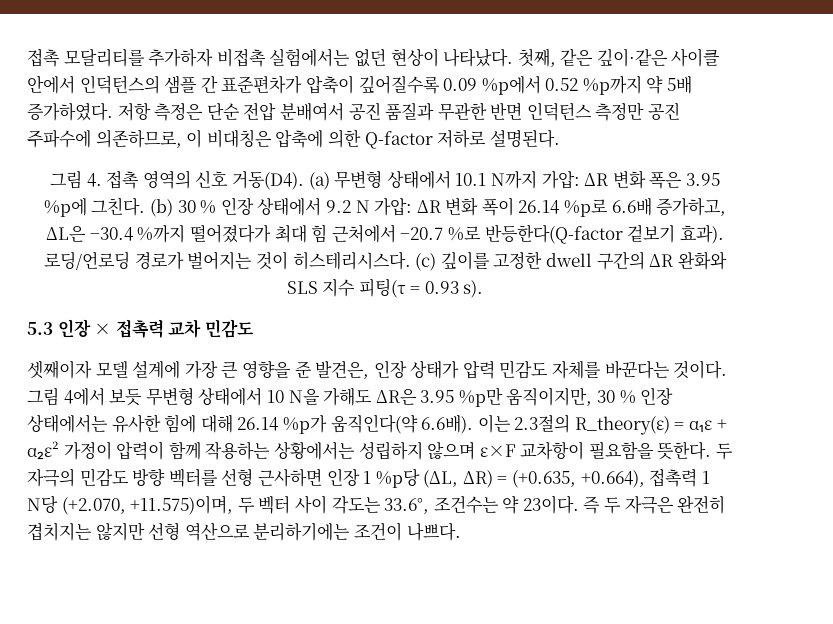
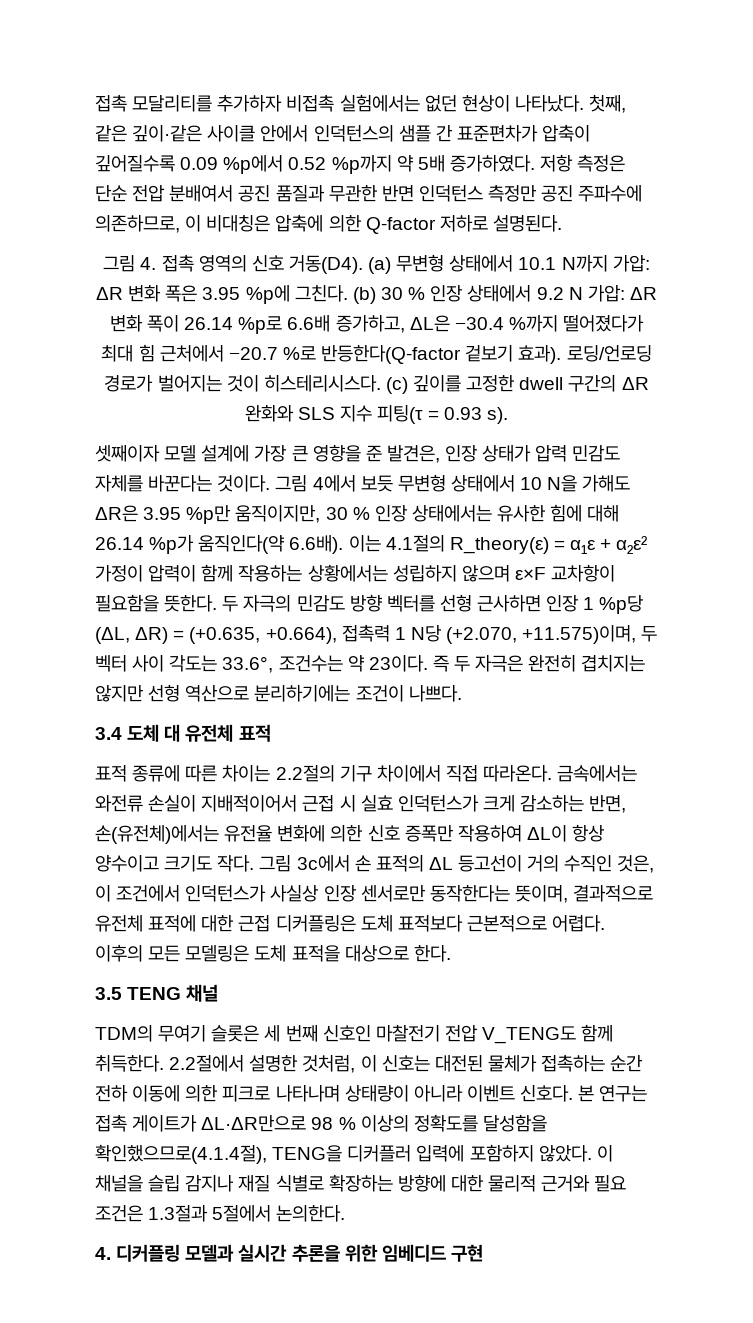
- 5.3 인장 × 접촉력 교차 민감도
- 그림 4에서 보듯 무변형 상태에서 10 N을 가해도 ΔR은 3.95 %p만 움직이지만, 30 % 인장 상태에서는 유사한 힘에 대해 26.14 %p가 움직인다(약 6.6배). 이는 2.3절의 R_theory(ε) = α₁ε + α₂ε² 가정이 압력이 함께 작용하는 상황에서는 성립하지 않으며 ε×F 교차항이 필요함을 뜻한다.
+ 그림 4에서 보듯 무변형 상태에서 10 N을 가해도 ΔR은 3.95 %p만 움직이지만, 30 % 인장 상태에서는 유사한 힘에 대해 26.14 %p가 움직인다(약 6.6배). 이는 4.1절의 R_theory(ε) = α₁ε + α₂ε² 가정이 압력이 함께 작용하는 상황에서는 성립하지 않으며 ε×F 교차항이 필요함을 뜻한다.
+ 3.4 도체 대 유전체 표적
+ 표적 종류에 따른 차이는 2.2절의 기구 차이에서 직접 따라온다. 금속에서는 와전류 손실이 지배적이어서 근접 시 실효 인덕턴스가 크게 감소하는 반면, 손(유전체)에서는 유전율 변화에 의한 신호 증폭만 작용하여 ΔL이 항상 양수이고 크기도 작다. 그림 3c에서 손 표적의 ΔL 등고선이 거의 수직인 것은, 이 조건에서 인덕턴스가 사실상 인장 센서로만 동작한다는 뜻이며, 결과적으로 유전체 표적에 대한 근접 디커플링은 도체 표적보다 근본적으로 어렵다. 이후의 모든 모델링은 도체 표적을 대상으로 한다.
+ 3.5 TENG 채널
+ TDM의 무여기 슬롯은 세 번째 신호인 마찰전기 전압 V_TENG도 함께 취득한다. 2.2절에서 설명한 것처럼, 이 신호는 대전된 물체가 접촉하는 순간 전하 이동에 의한 피크로 나타나며 상태량이 아니라 이벤트 신호다. 본 연구는 접촉 게이트가 ΔL·ΔR만으로 98 % 이상의 정확도를 달성함을 확인했으므로(4.1.4절), TENG을 디커플러 입력에 포함하지 않았다. 이 채널을 슬립 감지나 재질 식별로 확장하는 방향에 대한 물리적 근거와 필요 조건은 1.3절과 5절에서 논의한다.
+ 4. 디커플링 모델과 실시간 추론을 위한 임베디드 구현

